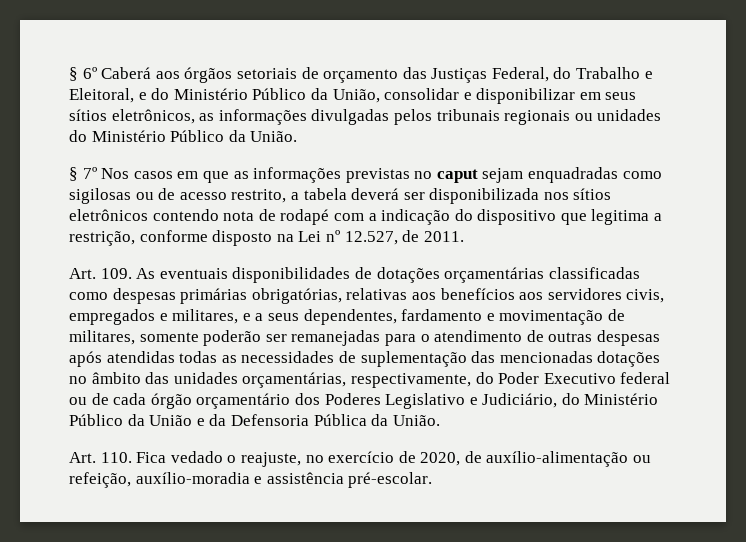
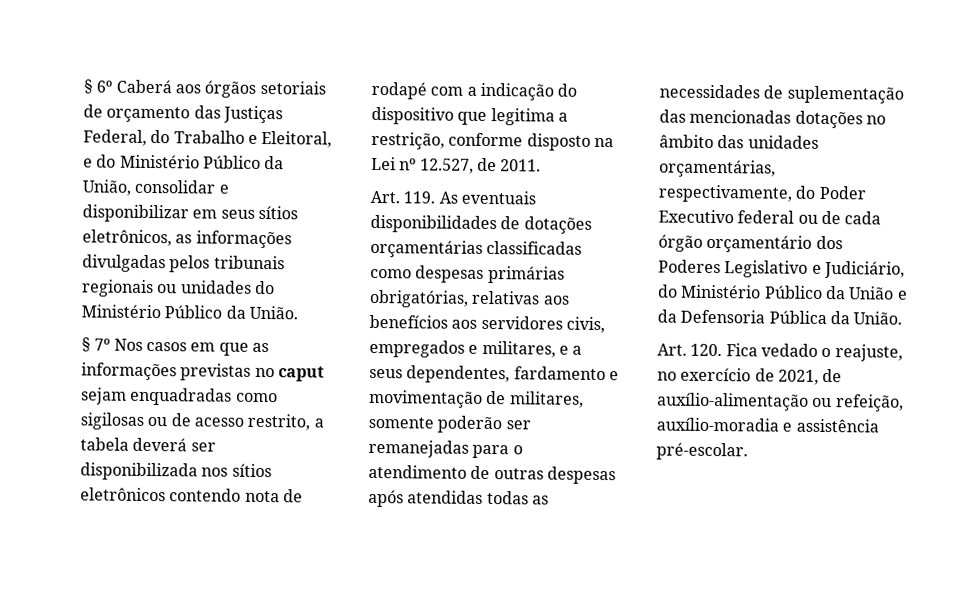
- Art. 109. As eventuais disponibilidades de dotações orçamentárias classificadas como despesas primárias obrigatórias, relativas aos benefícios aos servidores civis, empregados e militares, e a seus dependentes, fardamento e movimentação de militares, somente poderão ser remanejadas para o atendimento de outras despesas após atendidas todas as necessidades de suplementação das mencionadas dotações no âmbito das unidades orçamentárias, respectivamente, do Poder Executivo federal ou de cada órgão orçamentário dos Poderes Legislativo e Judiciário, do Ministério Público da União e da Defensoria Pública da União.
+ Art. 119. As eventuais disponibilidades de dotações orçamentárias classificadas como despesas primárias obrigatórias, relativas aos benefícios aos servidores civis, empregados e militares, e a seus dependentes, fardamento e movimentação de militares, somente poderão ser remanejadas para o atendimento de outras despesas após atendidas todas as necessidades de suplementação das mencionadas dotações no âmbito das unidades orçamentárias, respectivamente, do Poder Executivo federal ou de cada órgão orçamentário dos Poderes Legislativo e Judiciário, do Ministério Público da União e da Defensoria Pública da União.
- Art. 110. Fica vedado o reajuste, no exercício de 2020, de auxílio-alimentação ou refeição, auxílio-moradia e assistência pré-escolar.
+ Art. 120. Fica vedado o reajuste, no exercício de 2021, de auxílio-alimentação ou refeição, auxílio-moradia e assistência pré-escolar.

